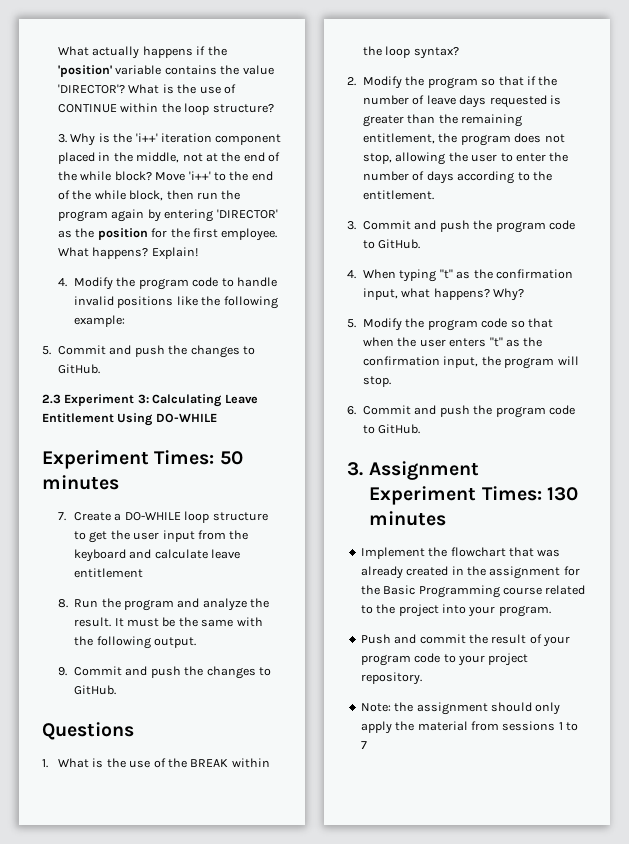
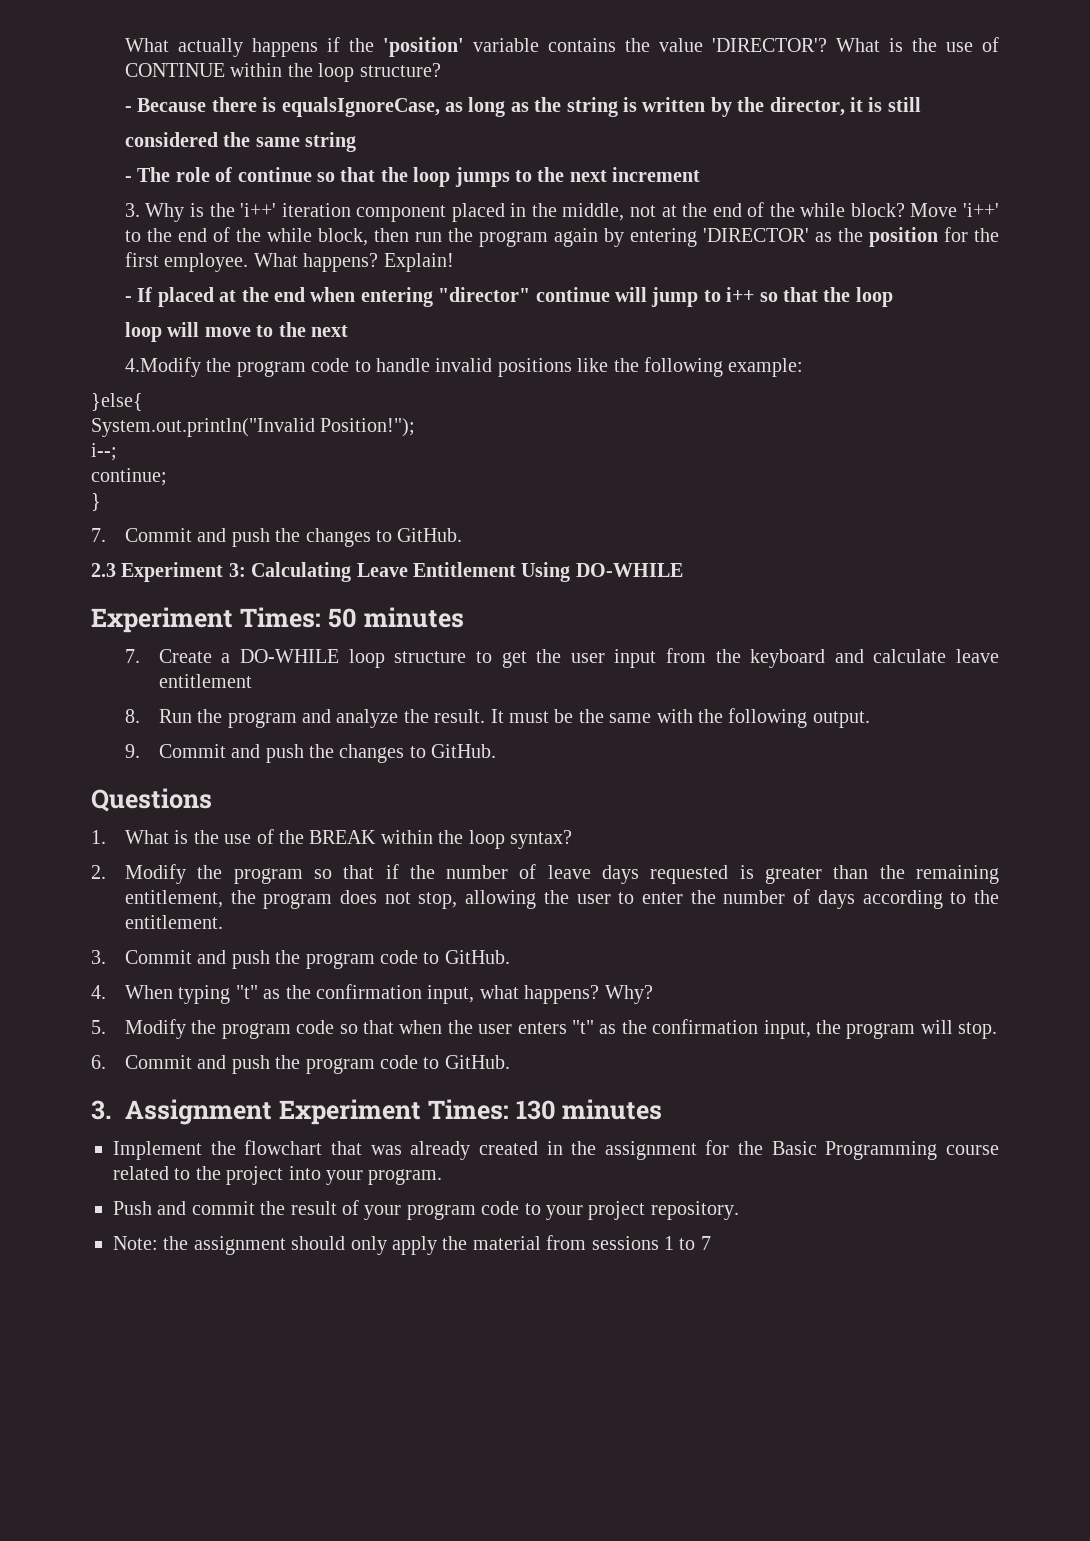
+ - Because there is equalsIgnoreCase, as long as the string is written by the director, it is still
+ considered the same string
+ - The role of continue so that the loop jumps to the next increment
- 4. Modify the program code to handle invalid positions like the following example:
+ - If placed at the end when entering "director" continue will jump to i++ so that the loop
+ loop will move to the next
+ 4.Modify the program code to handle invalid positions like the following example:
- 5. Commit and push the changes to GitHub.
+ }else{
+ System.out.println("Invalid Position!");
+ i--;
+ continue;
+ }
+ 7. Commit and push the changes to GitHub.

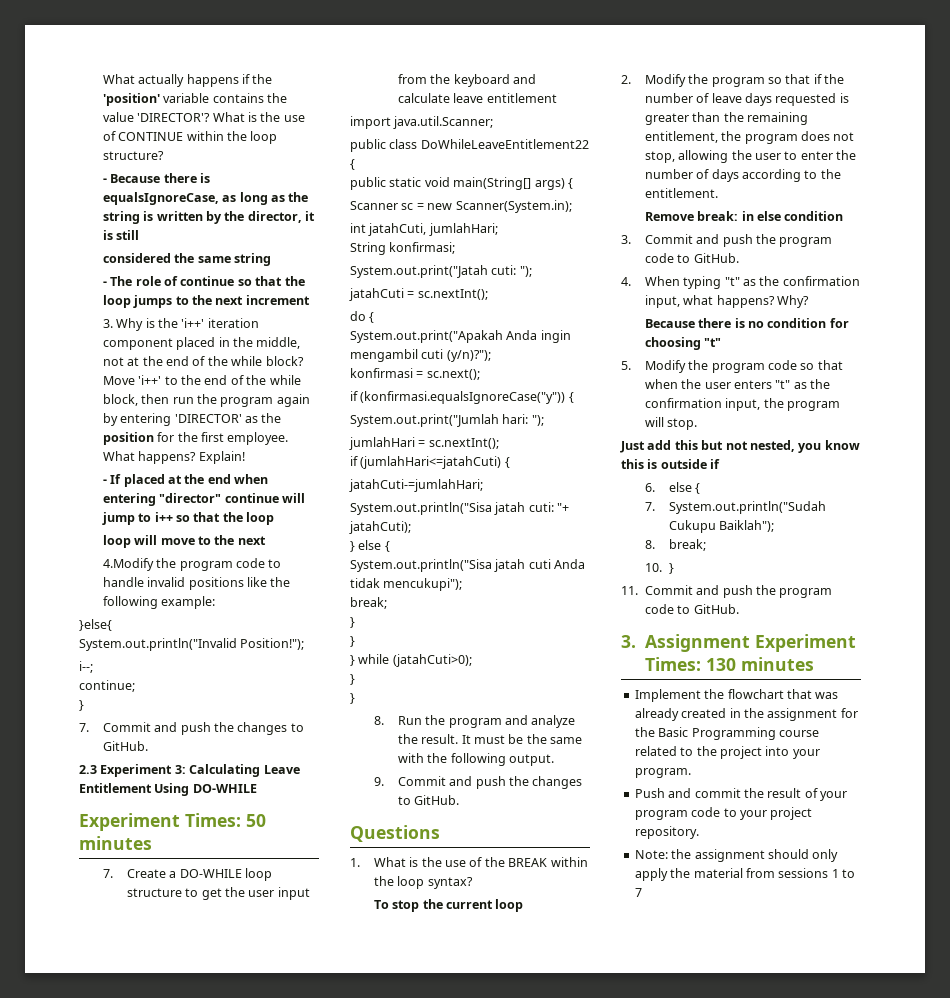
+ import java.util.Scanner;
+ public class DoWhileLeaveEntitlement22 {
+ public static void main(String[] args) {
+ Scanner sc = new Scanner(System.in);
+ int jatahCuti, jumlahHari;
+ String konfirmasi;
+ System.out.print("Jatah cuti: ");
+ jatahCuti = sc.nextInt();
+ do {
+ System.out.print("Apakah Anda ingin mengambil cuti (y/n)?");
+ konfirmasi = sc.next();
+ if (konfirmasi.equalsIgnoreCase("y")) {
+ System.out.print("Jumlah hari: ");
+ jumlahHari = sc.nextInt();
+ if (jumlahHari<=jatahCuti) {
+ jatahCuti-=jumlahHari;
+ System.out.println("Sisa jatah cuti: "+ jatahCuti);
+ } else {
+ System.out.println("Sisa jatah cuti Anda tidak mencukupi");
+ break;
+ }
+ }
+ } while (jatahCuti>0);
+ }
+ }
+ To stop the current loop
+ Remove break: in else condition
+ Because there is no condition for choosing "t"
- 6. Commit and push the program code to GitHub.
+ Just add this but not nested, you know this is outside if
+ 6. else {
+ 7. System.out.println("Sudah Cukupu Baiklah");
+ 8. break;
+ 10. }
+ 11. Commit and push the program code to GitHub.

